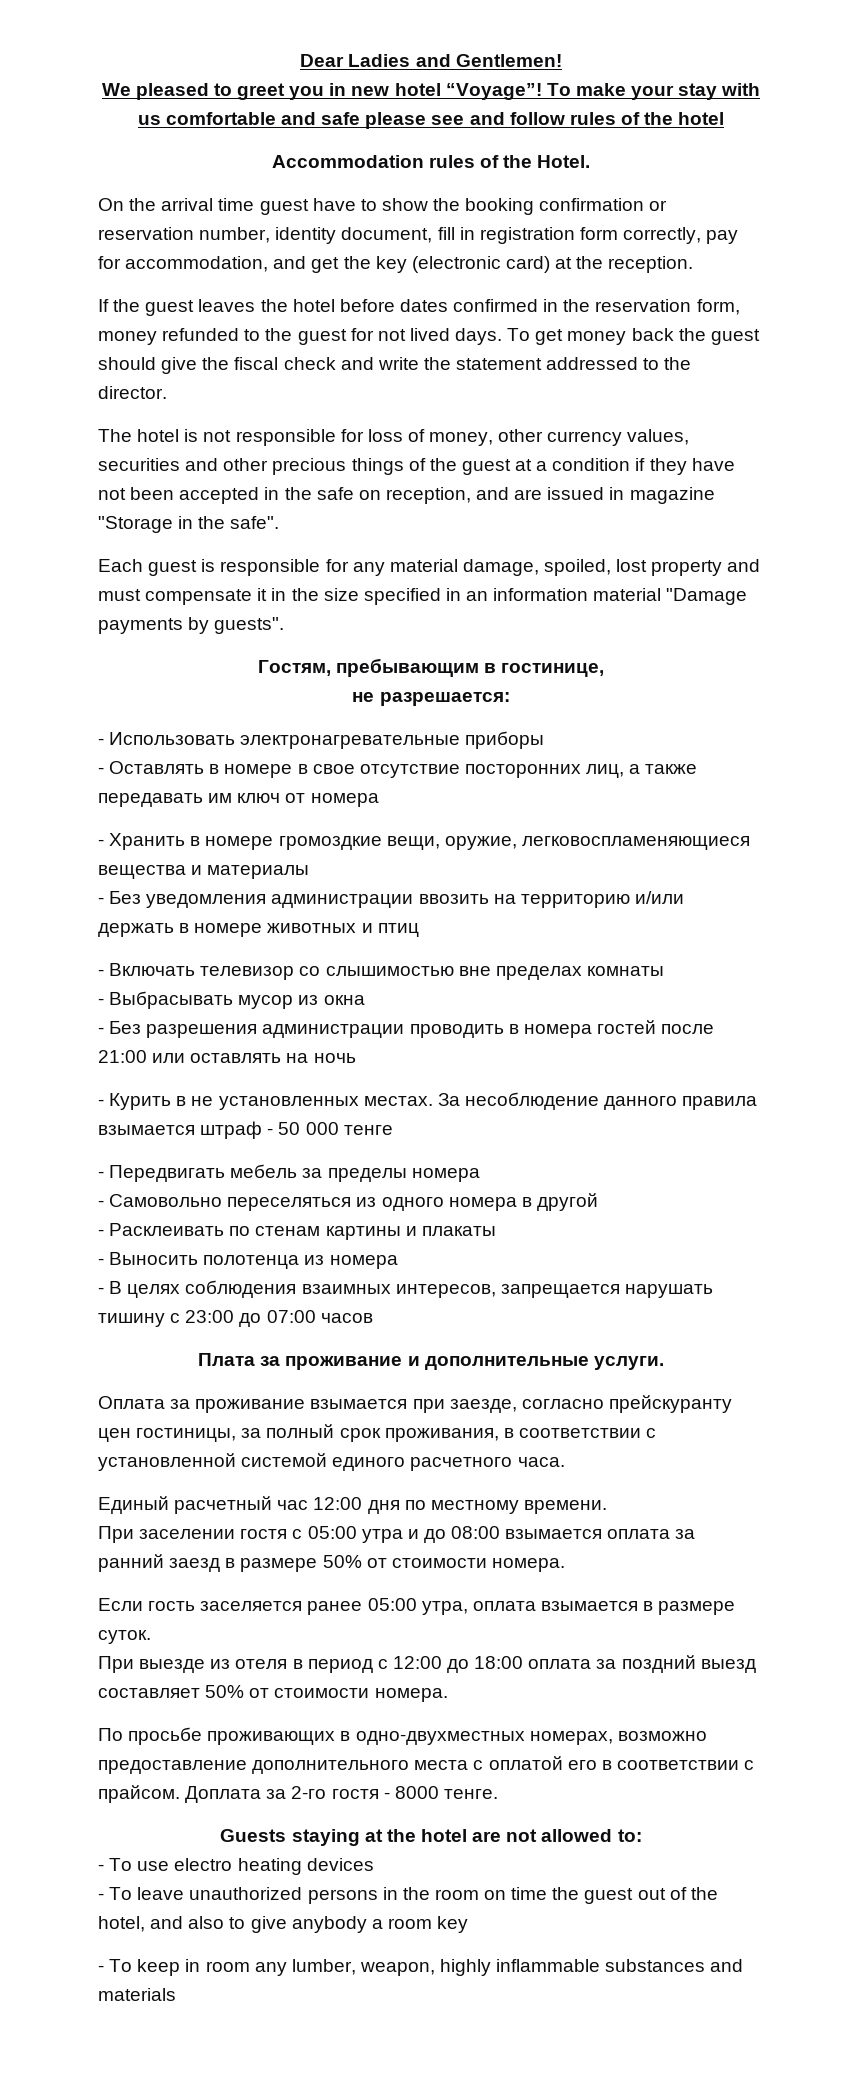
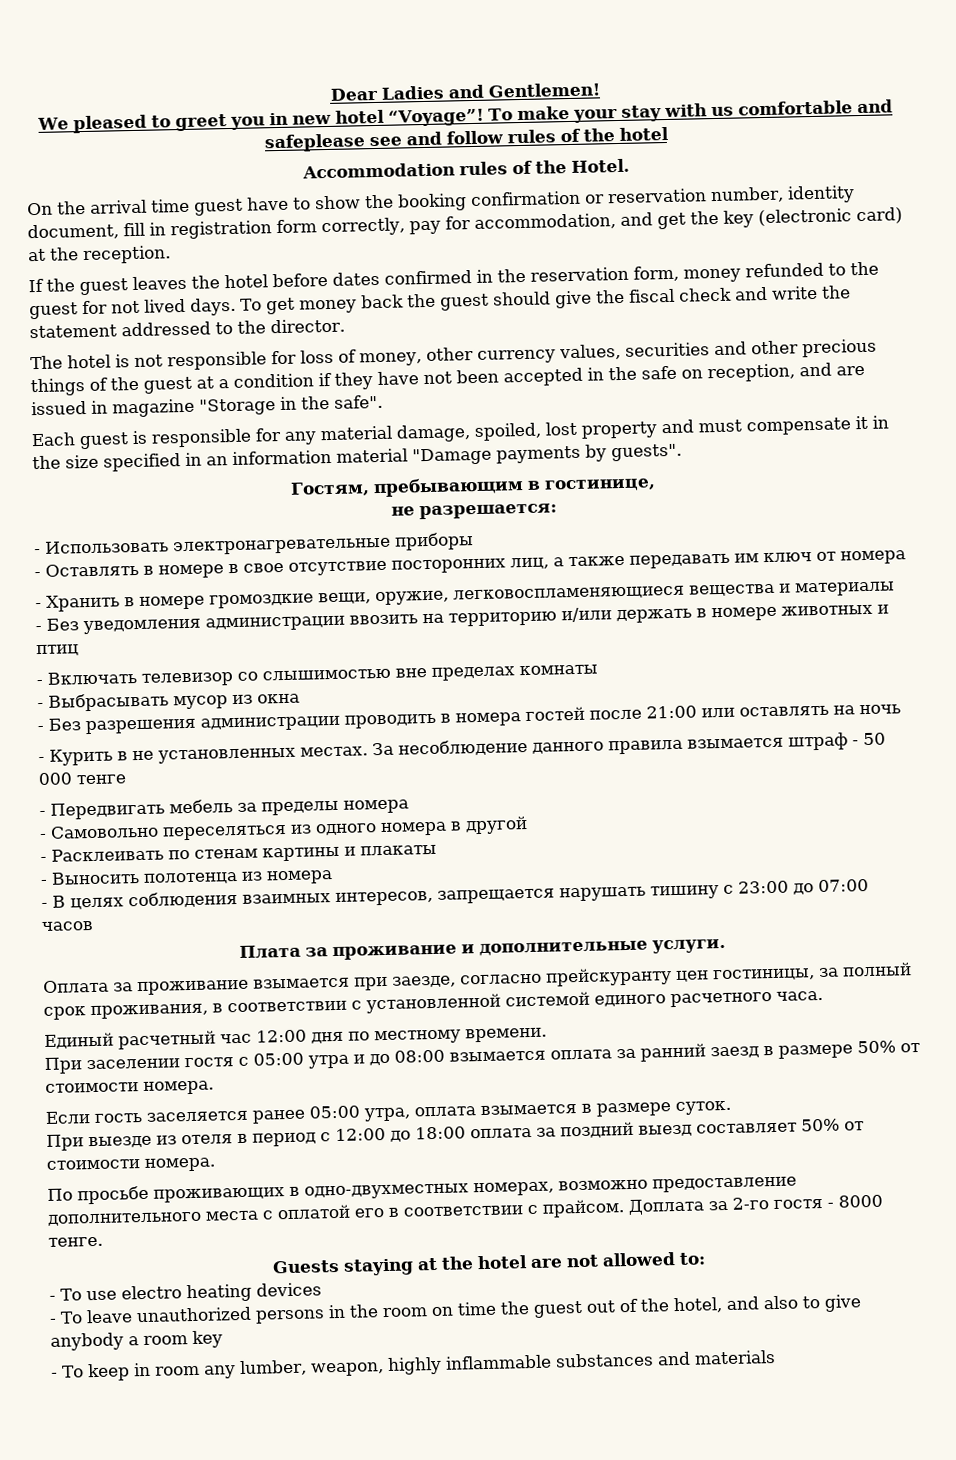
- To make your stay with us comfortable and safe please see and follow rules of the hotel
+ To make your stay with us comfortable and safeplease see and follow rules of the hotel

